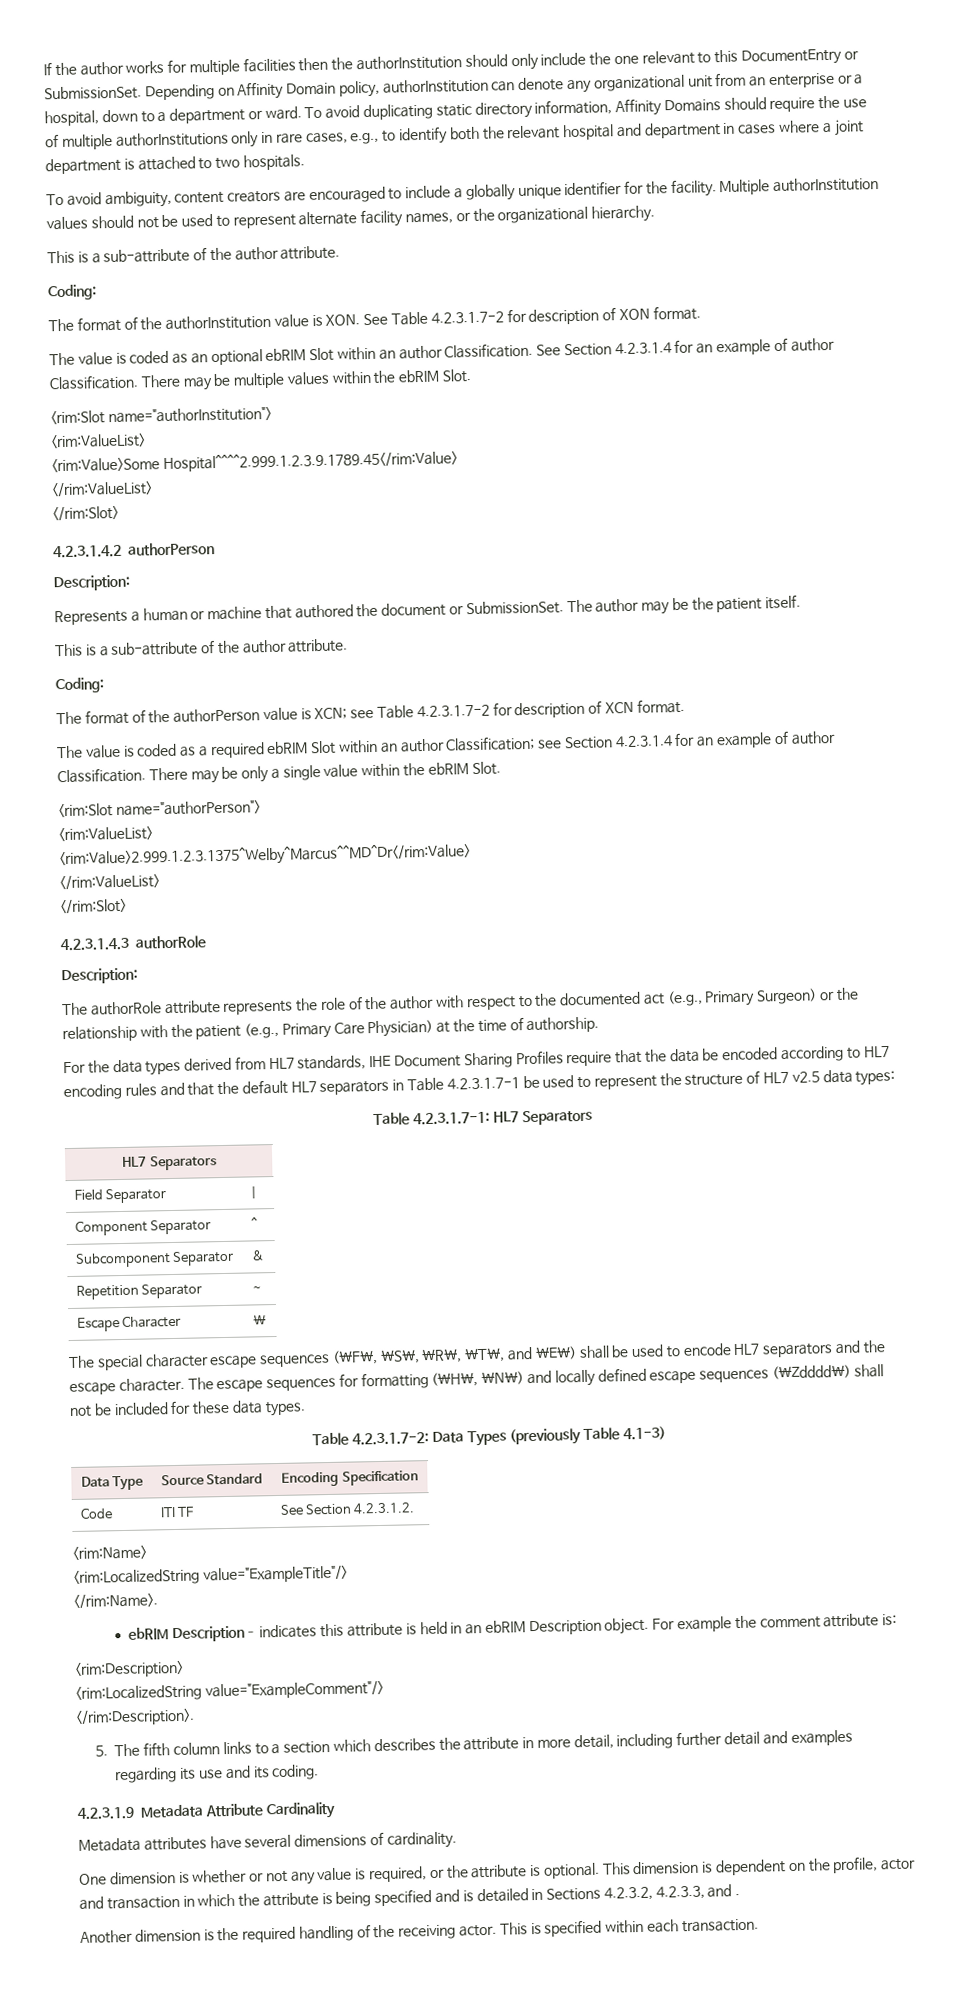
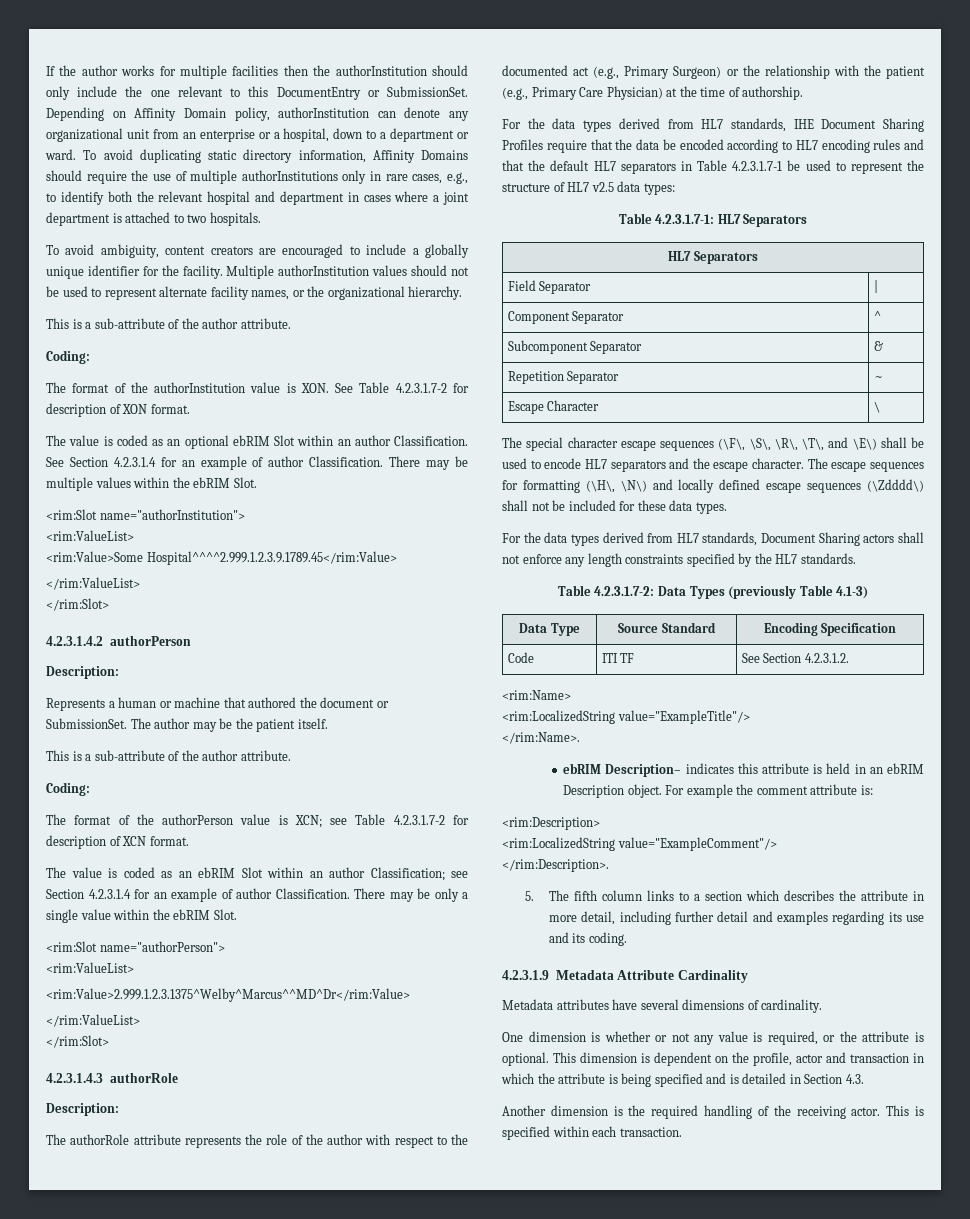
- The value is coded as a required ebRIM Slot within an author Classification; see Section 4.2.3.1.4 for an example of author Classification.
+ The value is coded as an ebRIM Slot within an author Classification; see Section 4.2.3.1.4 for an example of author Classification.
+ For the data types derived from HL7 standards, Document Sharing actors shall not enforce any length constraints specified by the HL7 standards.
- This dimension is dependent on the profile, actor and transaction in which the attribute is being specified and is detailed in Sections 4.2.3.2, 4.2.3.3, and .
+ This dimension is dependent on the profile, actor and transaction in which the attribute is being specified and is detailed in Section 4.3.

